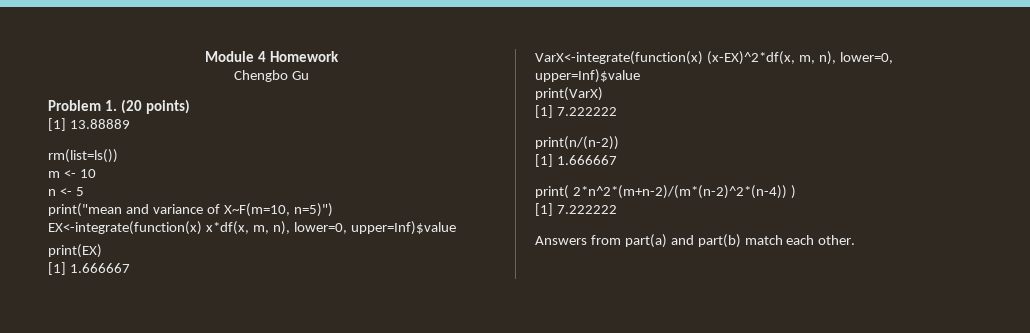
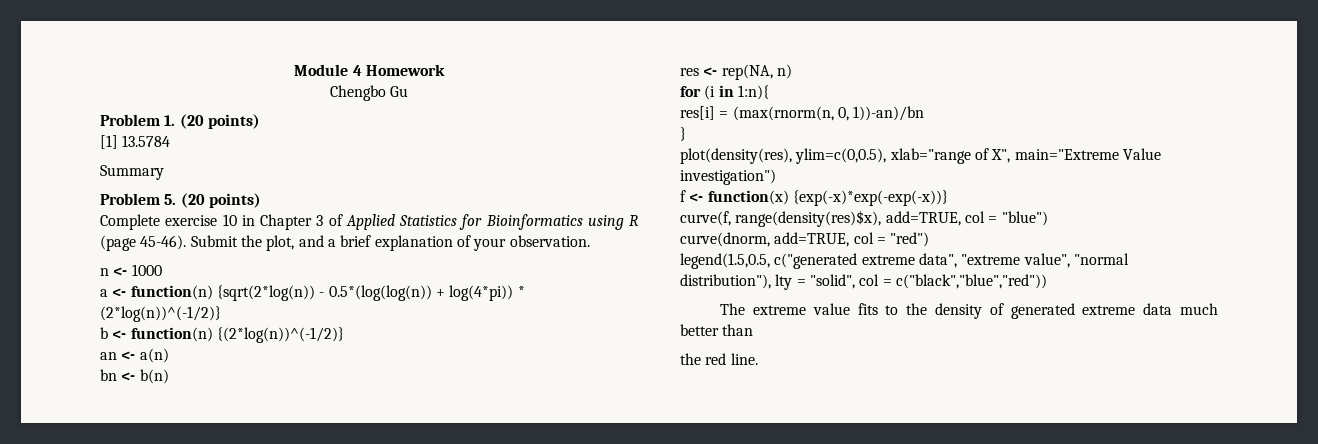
- [1] 13.88889
- rm(list=ls())
- m <- 10
- n <- 5
- print("mean and variance of X~F(m=10, n=5)")
- EX<-integrate(function(x) x*df(x, m, n), lower=0, upper=Inf)$value
- print(EX)
- [1] 1.666667
- VarX<-integrate(function(x) (x-EX)^2*df(x, m, n), lower=0, upper=Inf)$value
- print(VarX)
- [1] 7.222222
- print(n/(n-2))
- [1] 1.666667
- print( 2*n^2*(m+n-2)/(m*(n-2)^2*(n-4)) )
- [1] 7.222222
- Answers from part(a) and part(b) match each other.
+ [1] 13.5784
+ Summary
+ Problem 5. (20 points)
+ Complete exercise 10 in Chapter 3 of Applied Statistics for Bioinformatics using R (page 45-46). Submit the plot, and a brief explanation of your observation.
+ n <- 1000
+ a <- function(n) {sqrt(2*log(n)) - 0.5*(log(log(n)) + log(4*pi)) * (2*log(n))^(-1/2)}
+ b <- function(n) {(2*log(n))^(-1/2)}
+ an <- a(n)
+ bn <- b(n)
+ res <- rep(NA, n)
+ for (i in 1:n){
+ res[i] = (max(rnorm(n, 0, 1))-an)/bn
+ }
+ plot(density(res), ylim=c(0,0.5), xlab="range of X", main="Extreme Value investigation")
+ f <- function(x) {exp(-x)*exp(-exp(-x))}
+ curve(f, range(density(res)$x), add=TRUE, col = "blue")
+ curve(dnorm, add=TRUE, col = "red")
+ legend(1.5,0.5, c("generated extreme data", "extreme value", "normal distribution"), lty = "solid", col = c("black","blue","red"))
+ The extreme value fits to the density of generated extreme data much better than
+ the red line.

